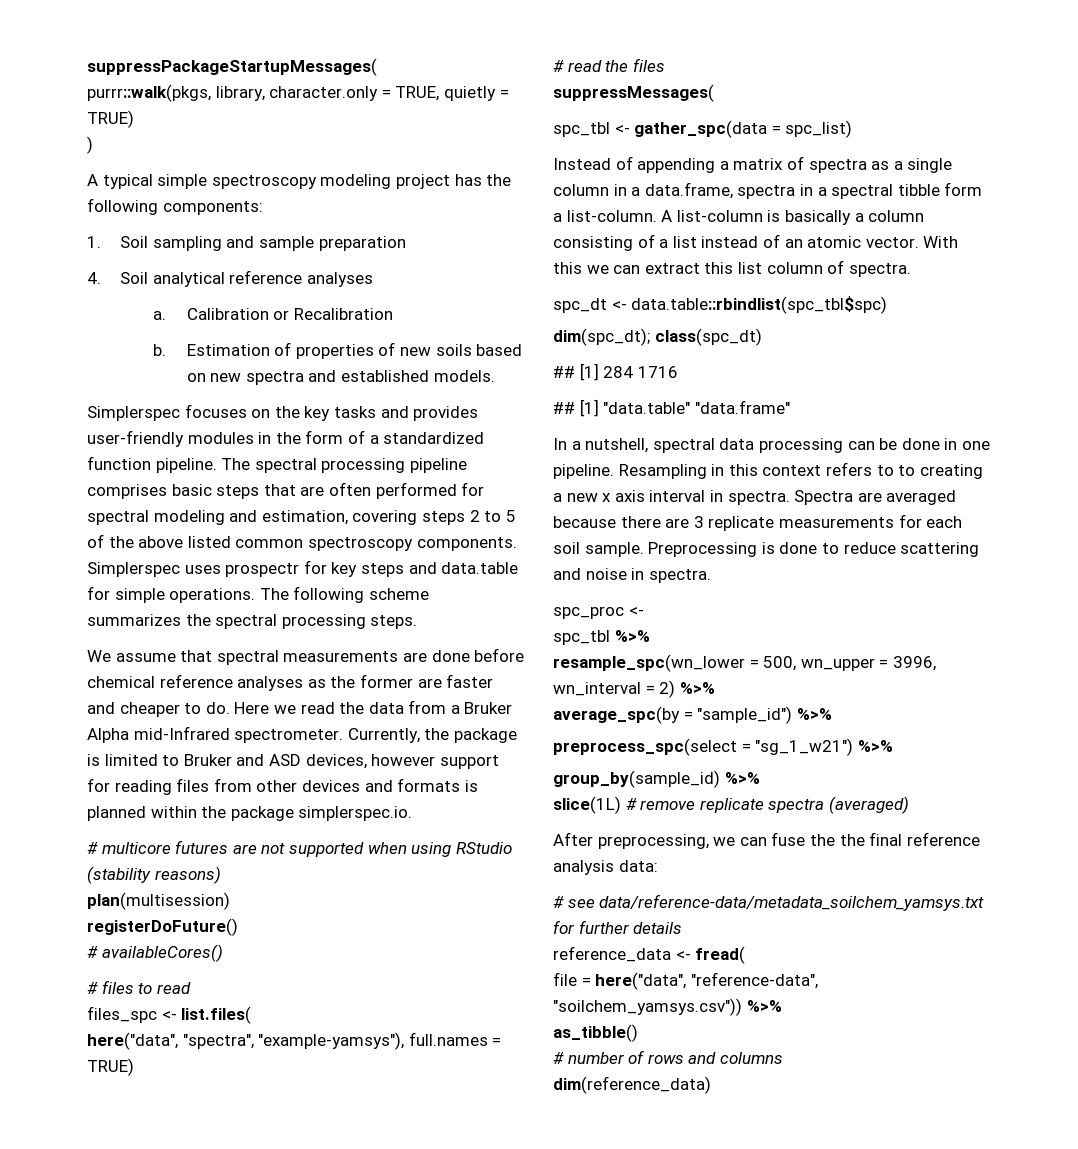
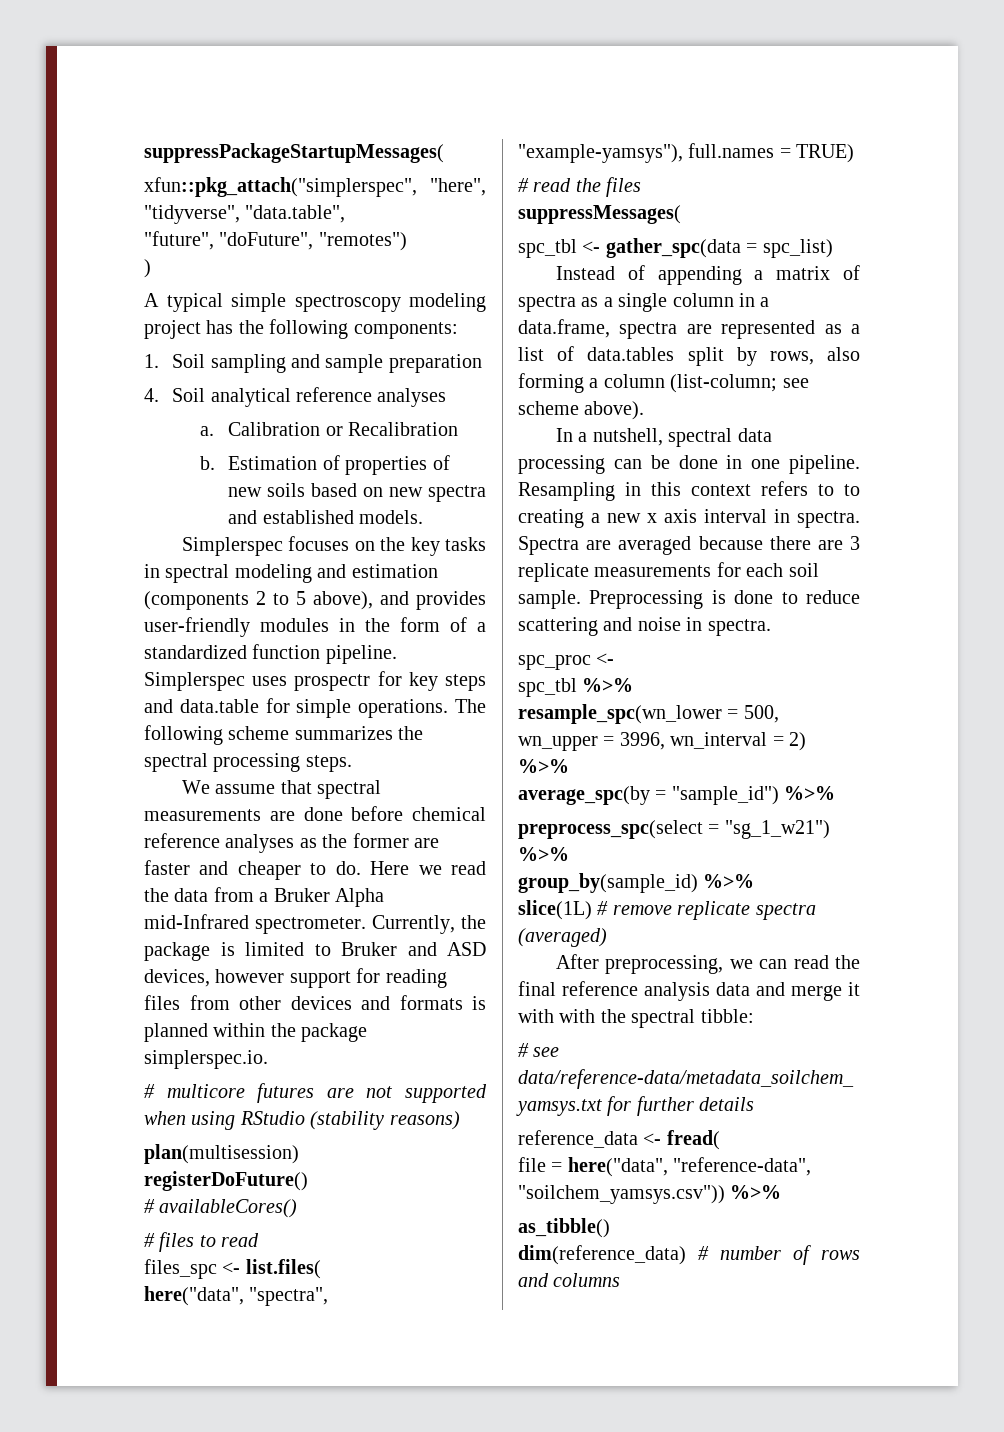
- purrr::walk(pkgs, library, character.only = TRUE, quietly = TRUE)
+ xfun::pkg_attach("simplerspec", "here", "tidyverse", "data.table",
+ "future", "doFuture", "remotes")
- Simplerspec focuses on the key tasks and provides user-friendly modules in the form of a standardized function pipeline.
+ Simplerspec focuses on the key tasks in spectral modeling and estimation (components 2 to 5 above), and provides user-friendly modules in the form of a standardized function pipeline.
- The spectral processing pipeline comprises basic steps that are often performed for spectral modeling and estimation, covering steps 2 to 5 of the above listed common spectroscopy components.
- Instead of appending a matrix of spectra as a single column in a data.frame, spectra in a spectral tibble form a list-column. A list-column is basically a column consisting of a list instead of an atomic vector. With this we can extract this list column of spectra.
- spc_dt <- data.table::rbindlist(spc_tbl$spc)
- dim(spc_dt); class(spc_dt)
- ## [1] 284 1716
- ## [1] "data.table" "data.frame"
+ Instead of appending a matrix of spectra as a single column in a data.frame, spectra are represented as a list of data.tables split by rows, also forming a column (list-column; see scheme above).
- After preprocessing, we can fuse the the final reference analysis data:
+ After preprocessing, we can read the final reference analysis data and merge it with with the spectral tibble:
- # number of rows and columns
+ dim(reference_data) # number of rows and columns
- dim(reference_data)

